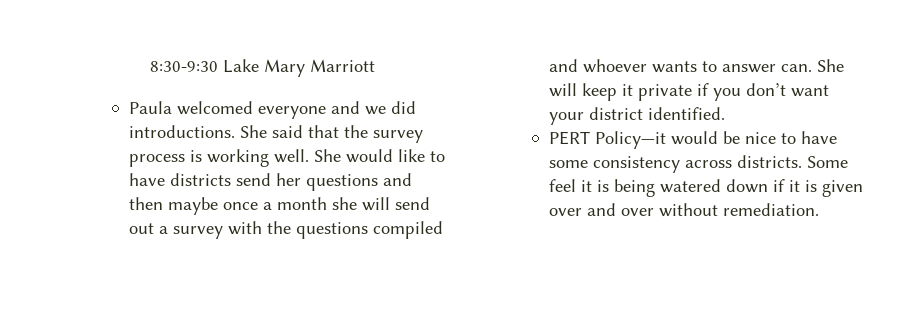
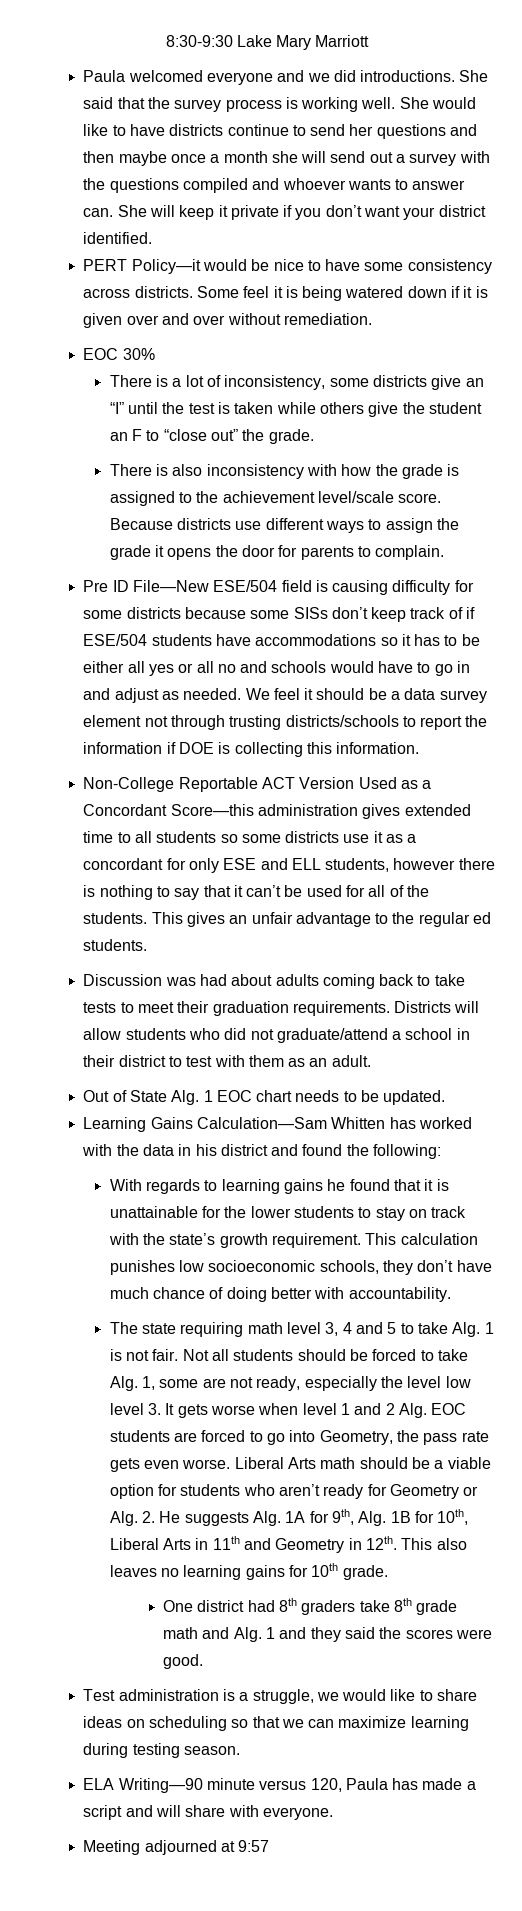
- She would like to have districts send her questions and then maybe once a month she will send out a survey with the questions compiled and whoever wants to answer can.
+ She would like to have districts continue to send her questions and then maybe once a month she will send out a survey with the questions compiled and whoever wants to answer can.
+ EOC 30%
+ There is a lot of inconsistency, some districts give an “I” until the test is taken while others give the student an F to “close out” the grade.
+ There is also inconsistency with how the grade is assigned to the achievement level/scale score. Because districts use different ways to assign the grade it opens the door for parents to complain.
+ Pre ID File—New ESE/504 field is causing difficulty for some districts because some SISs don’t keep track of if ESE/504 students have accommodations so it has to be either all yes or all no and schools would have to go in and adjust as needed. We feel it should be a data survey element not through trusting districts/schools to report the information if DOE is collecting this information.
+ Non-College Reportable ACT Version Used as a Concordant Score—this administration gives extended time to all students so some districts use it as a concordant for only ESE and ELL students, however there is nothing to say that it can’t be used for all of the students. This gives an unfair advantage to the regular ed students.
+ Discussion was had about adults coming back to take tests to meet their graduation requirements. Districts will allow students who did not graduate/attend a school in their district to test with them as an adult.
+ Out of State Alg. 1 EOC chart needs to be updated.
+ Learning Gains Calculation—Sam Whitten has worked with the data in his district and found the following:
+ With regards to learning gains he found that it is unattainable for the lower students to stay on track with the state’s growth requirement. This calculation punishes low socioeconomic schools, they don’t have much chance of doing better with accountability.
+ The state requiring math level 3, 4 and 5 to take Alg. 1 is not fair. Not all students should be forced to take Alg. 1, some are not ready, especially the level low level 3. It gets worse when level 1 and 2 Alg. EOC students are forced to go into Geometry, the pass rate gets even worse. Liberal Arts math should be a viable option for students who aren’t ready for Geometry or Alg. 2. He suggests Alg. 1A for 9th, Alg. 1B for 10th, Liberal Arts in 11th and Geometry in 12th. This also leaves no learning gains for 10th grade.
+ One district had 8th graders take 8th grade math and Alg. 1 and they said the scores were good.
+ Test administration is a struggle, we would like to share ideas on scheduling so that we can maximize learning during testing season.
+ ELA Writing—90 minute versus 120, Paula has made a script and will share with everyone.
+ Meeting adjourned at 9:57

